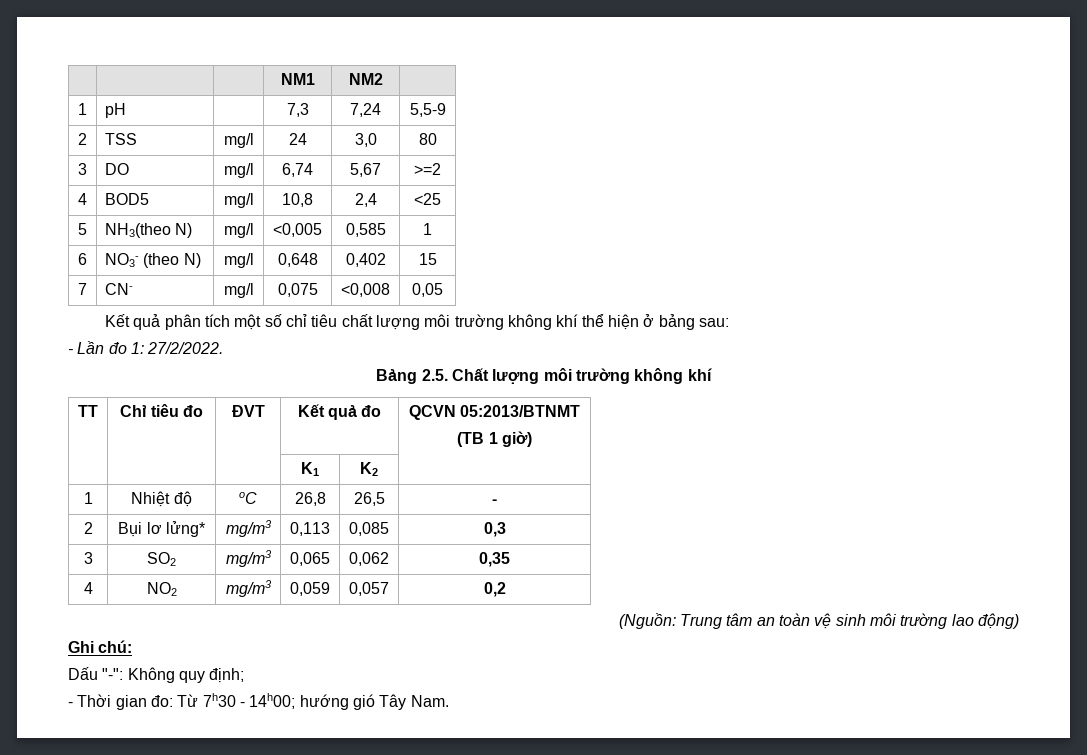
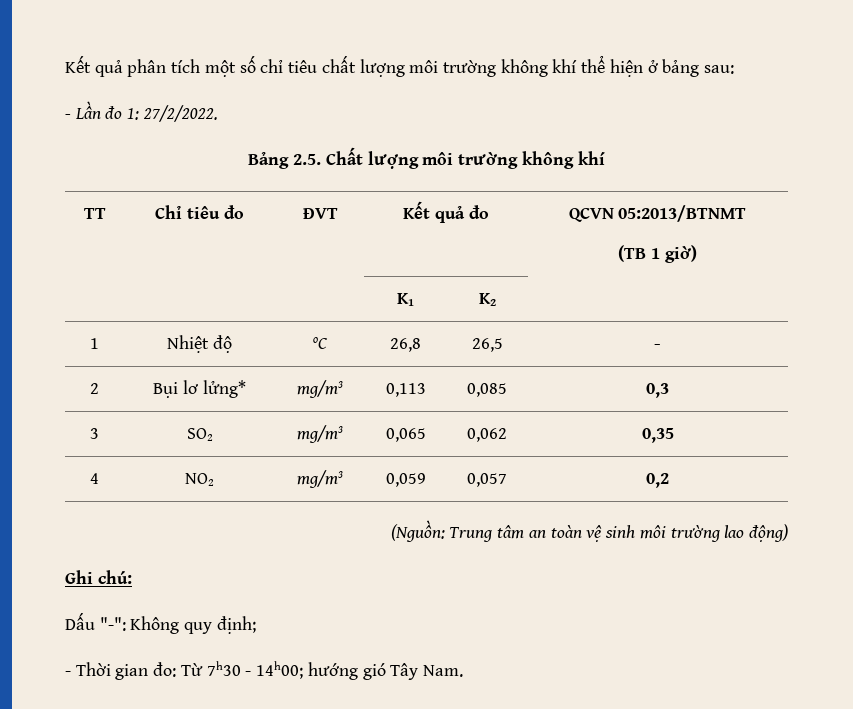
- | | | NM1 | NM2 |
- 1 | pH | | 7,3 | 7,24 | 5,5-9
- 2 | TSS | mg/l | 24 | 3,0 | 80
- 3 | DO | mg/l | 6,74 | 5,67 | >=2
- 4 | BOD5 | mg/l | 10,8 | 2,4 | <25
- 5 | NH3(theo N) | mg/l | <0,005 | 0,585 | 1
- 6 | NO3- (theo N) | mg/l | 0,648 | 0,402 | 15
- 7 | CN- | mg/l | 0,075 | <0,008 | 0,05

